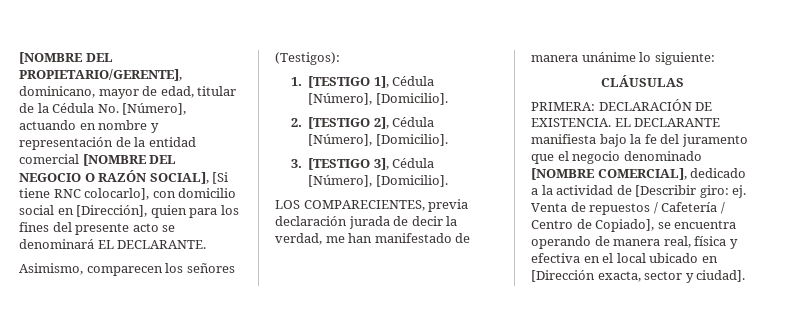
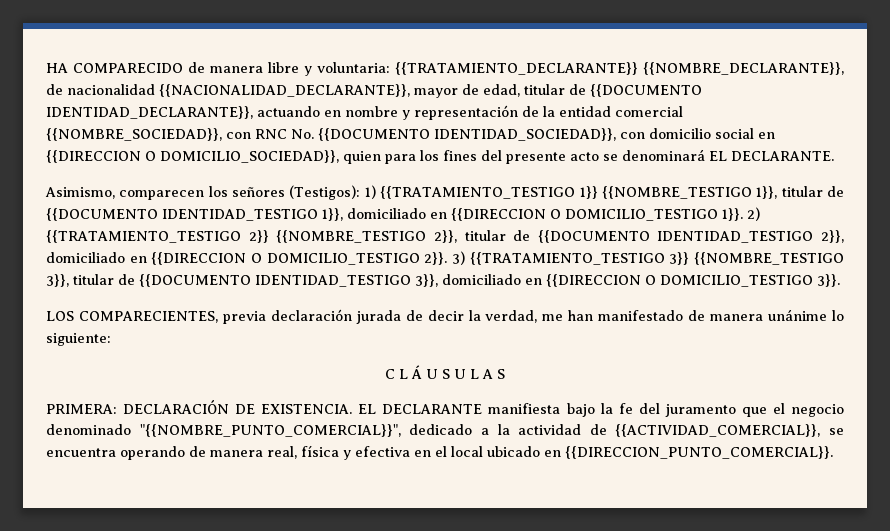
- [NOMBRE DEL PROPIETARIO/GERENTE], dominicano, mayor de edad, titular de la Cédula No. [Número], actuando en nombre y representación de la entidad comercial [NOMBRE DEL NEGOCIO O RAZÓN SOCIAL], [Si tiene RNC colocarlo], con domicilio social en [Dirección], quien para los fines del presente acto se denominará EL DECLARANTE.
+ HA COMPARECIDO de manera libre y voluntaria: {{TRATAMIENTO_DECLARANTE}} {{NOMBRE_DECLARANTE}}, de nacionalidad {{NACIONALIDAD_DECLARANTE}}, mayor de edad, titular de {{DOCUMENTO IDENTIDAD_DECLARANTE}}, actuando en nombre y representación de la entidad comercial {{NOMBRE_SOCIEDAD}}, con RNC No. {{DOCUMENTO IDENTIDAD_SOCIEDAD}}, con domicilio social en {{DIRECCION O DOMICILIO_SOCIEDAD}}, quien para los fines del presente acto se denominará EL DECLARANTE.
- Asimismo, comparecen los señores (Testigos):
- 1. [TESTIGO 1], Cédula [Número], [Domicilio].
- 2. [TESTIGO 2], Cédula [Número], [Domicilio].
- 3. [TESTIGO 3], Cédula [Número], [Domicilio].
+ Asimismo, comparecen los señores (Testigos): 1) {{TRATAMIENTO_TESTIGO 1}} {{NOMBRE_TESTIGO 1}}, titular de {{DOCUMENTO IDENTIDAD_TESTIGO 1}}, domiciliado en {{DIRECCION O DOMICILIO_TESTIGO 1}}. 2) {{TRATAMIENTO_TESTIGO 2}} {{NOMBRE_TESTIGO 2}}, titular de {{DOCUMENTO IDENTIDAD_TESTIGO 2}}, domiciliado en {{DIRECCION O DOMICILIO_TESTIGO 2}}. 3) {{TRATAMIENTO_TESTIGO 3}} {{NOMBRE_TESTIGO 3}}, titular de {{DOCUMENTO IDENTIDAD_TESTIGO 3}}, domiciliado en {{DIRECCION O DOMICILIO_TESTIGO 3}}.
- CLÁUSULAS
+ C L Á U S U L A S
- EL DECLARANTE manifiesta bajo la fe del juramento que el negocio denominado [NOMBRE COMERCIAL], dedicado a la actividad de [Describir giro: ej. Venta de repuestos / Cafetería / Centro de Copiado], se encuentra operando de manera real, física y efectiva en el local ubicado en [Dirección exacta, sector y ciudad].
+ EL DECLARANTE manifiesta bajo la fe del juramento que el negocio denominado "{{NOMBRE_PUNTO_COMERCIAL}}", dedicado a la actividad de {{ACTIVIDAD_COMERCIAL}}, se encuentra operando de manera real, física y efectiva en el local ubicado en {{DIRECCION_PUNTO_COMERCIAL}}.

